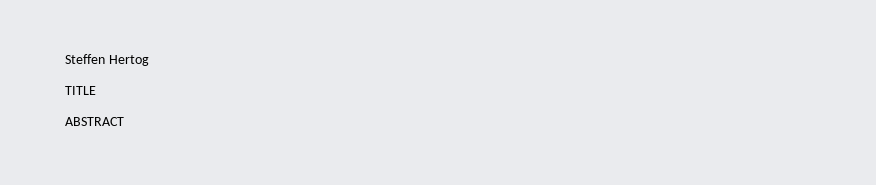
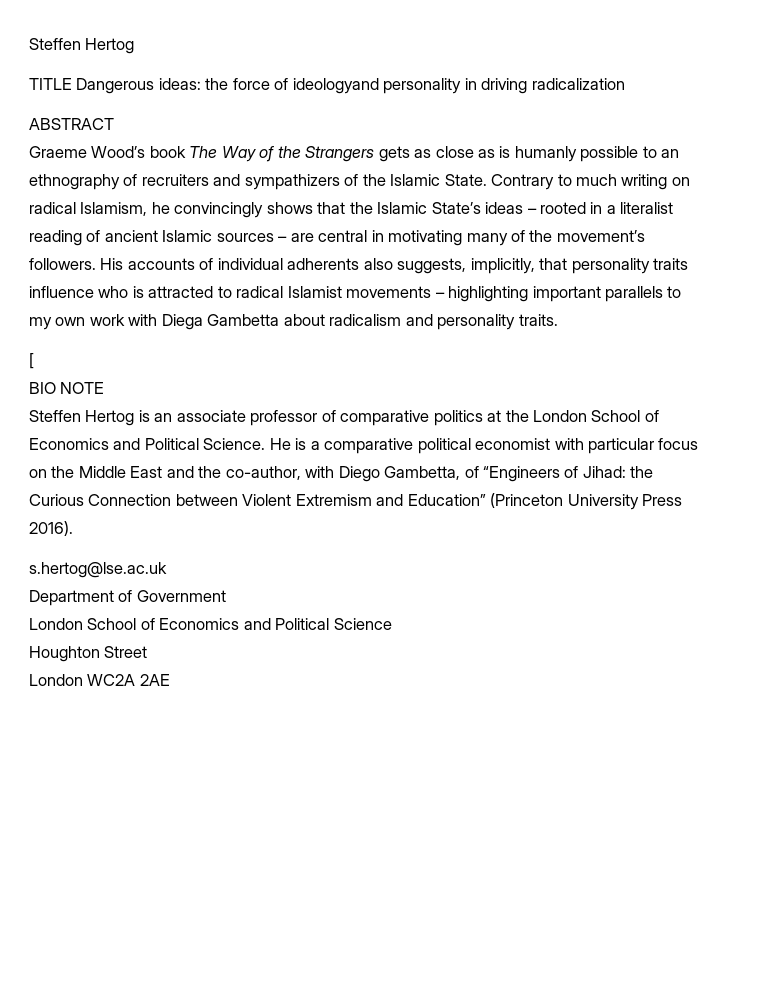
- TITLE
+ TITLE Dangerous ideas: the force of ideologyand personality in driving radicalization
  ABSTRACT
+ Graeme Wood’s book The Way of the Strangers gets as close as is humanly possible to an ethnography of recruiters and sympathizers of the Islamic State. Contrary to much writing on radical Islamism, he convincingly shows that the Islamic State’s ideas – rooted in a literalist reading of ancient Islamic sources – are central in motivating many of the movement’s followers. His accounts of individual adherents also suggests, implicitly, that personality traits influence who is attracted to radical Islamist movements – highlighting important parallels to my own work with Diega Gambetta about radicalism and personality traits.
+ [
+ BIO NOTE
+ Steffen Hertog is an associate professor of comparative politics at the London School of Economics and Political Science. He is a comparative political economist with particular focus on the Middle East and the co-author, with Diego Gambetta, of “Engineers of Jihad: the Curious Connection between Violent Extremism and Education” (Princeton University Press 2016).
+ s.hertog@lse.ac.uk
+ Department of Government
+ London School of Economics and Political Science
+ Houghton Street
+ London WC2A 2AE

